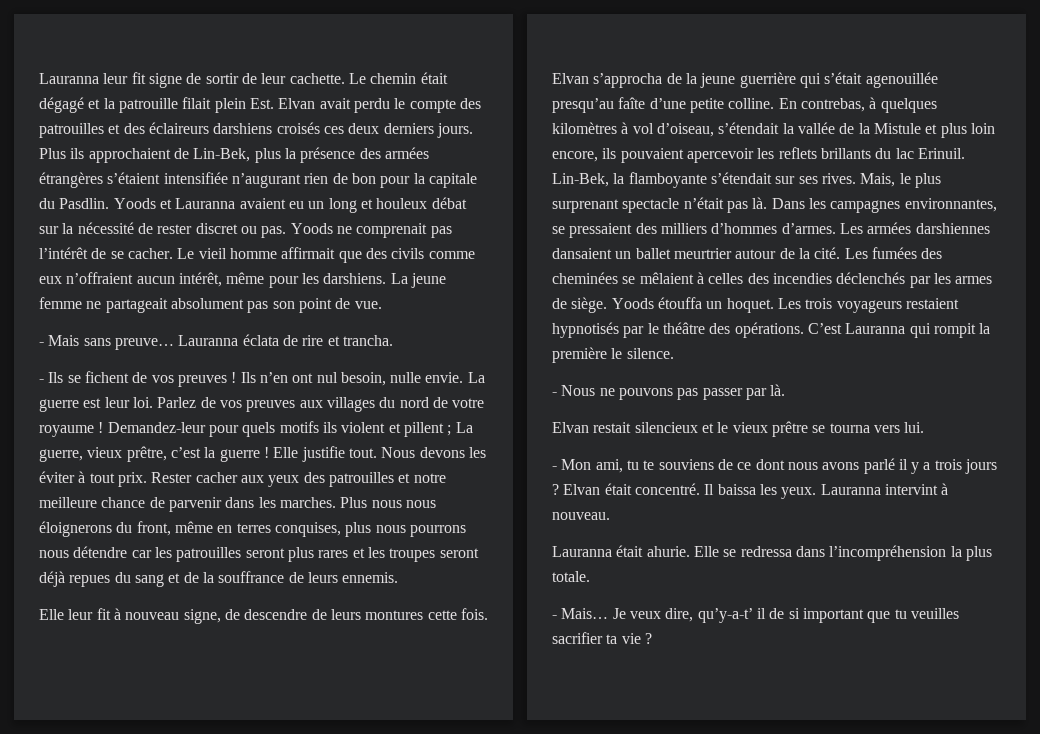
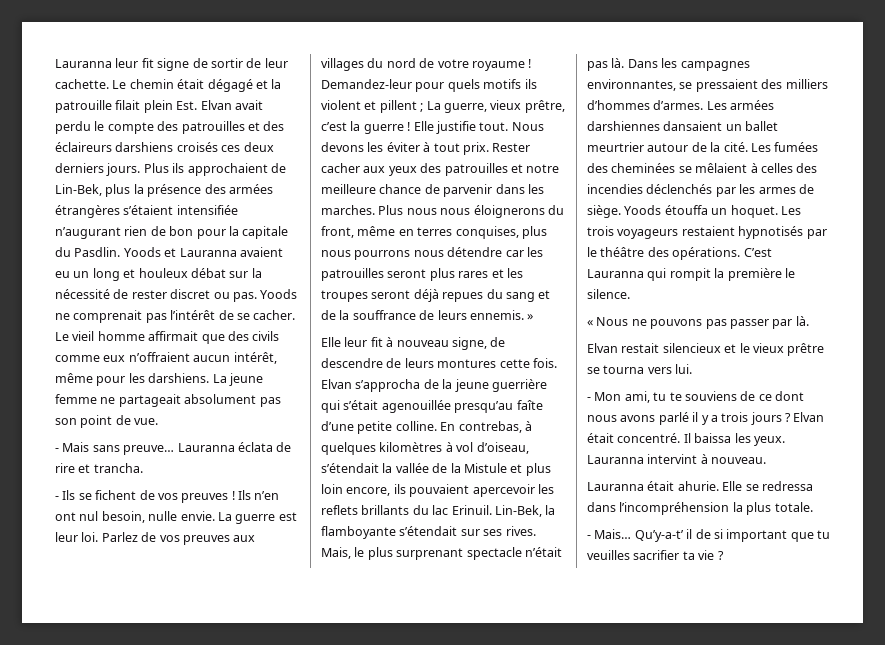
- Plus nous nous éloignerons du front, même en terres conquises, plus nous pourrons nous détendre car les patrouilles seront plus rares et les troupes seront déjà repues du sang et de la souffrance de leurs ennemis.
+ Plus nous nous éloignerons du front, même en terres conquises, plus nous pourrons nous détendre car les patrouilles seront plus rares et les troupes seront déjà repues du sang et de la souffrance de leurs ennemis. »
- - Nous ne pouvons pas passer par là.
+ « Nous ne pouvons pas passer par là.
- Je veux dire, qu’y-a-t’ il de si important que tu veuilles sacrifier ta vie ?
+ Qu’y-a-t’ il de si important que tu veuilles sacrifier ta vie ?

